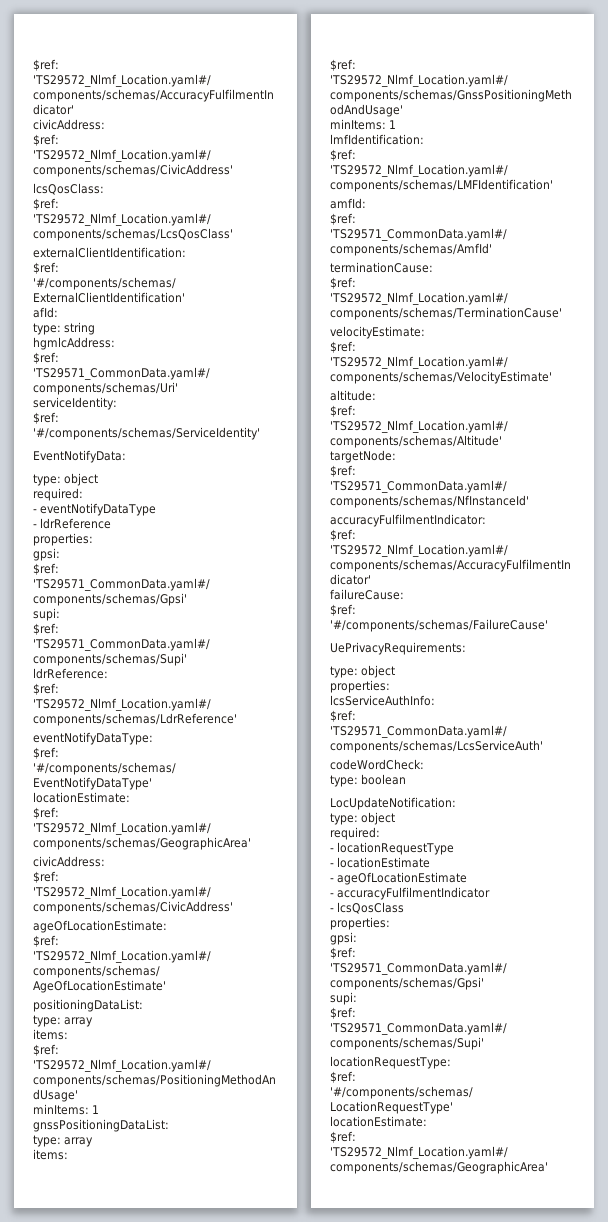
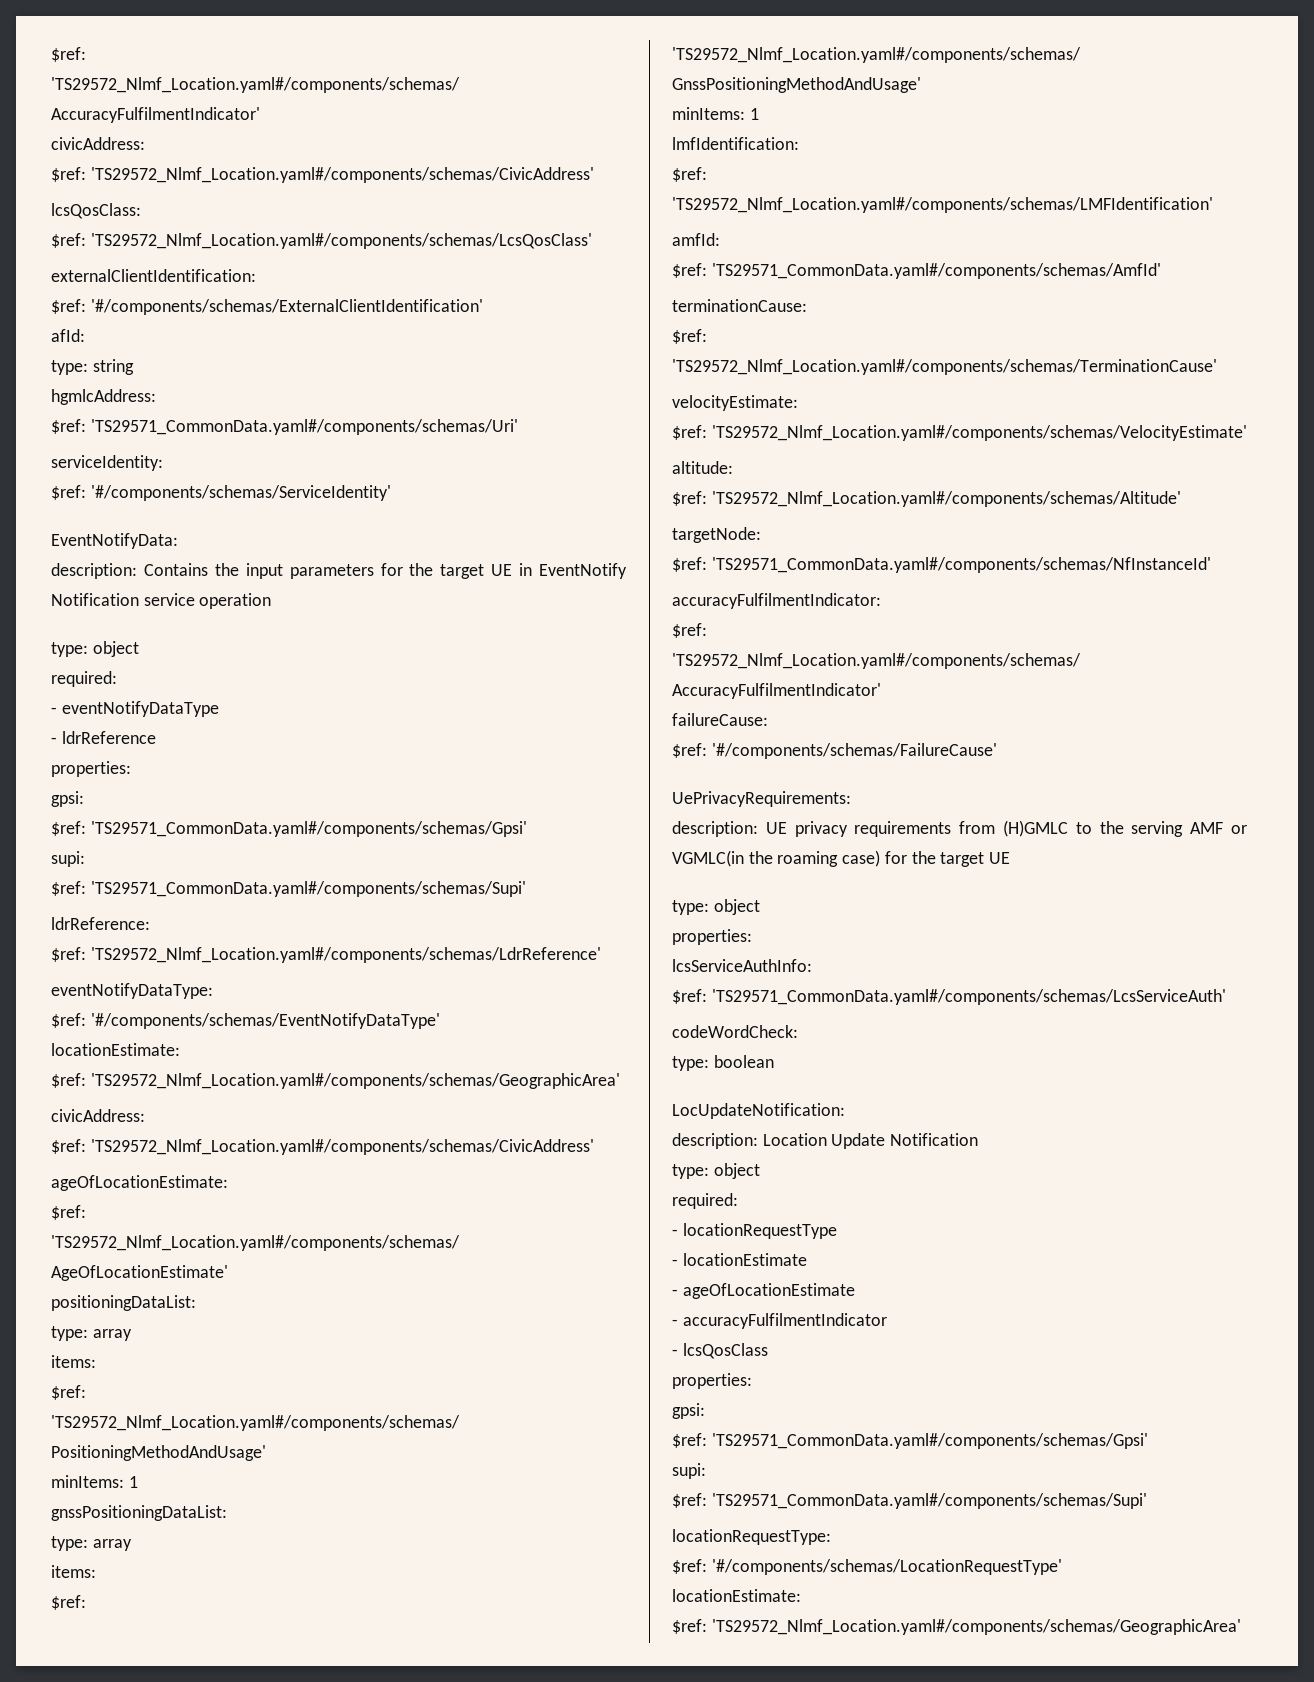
+ description: Contains the input parameters for the target UE in EventNotify Notification service operation
+ description: UE privacy requirements from (H)GMLC to the serving AMF or VGMLC(in the roaming case) for the target UE
+ description: Location Update Notification

